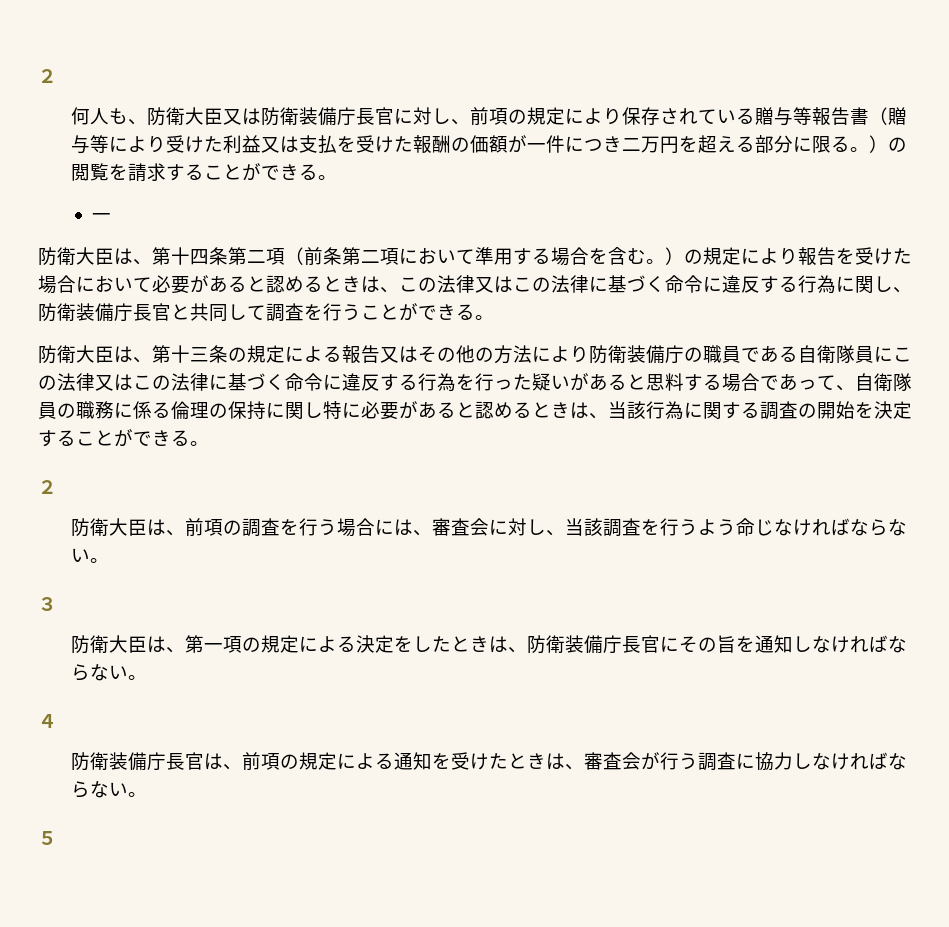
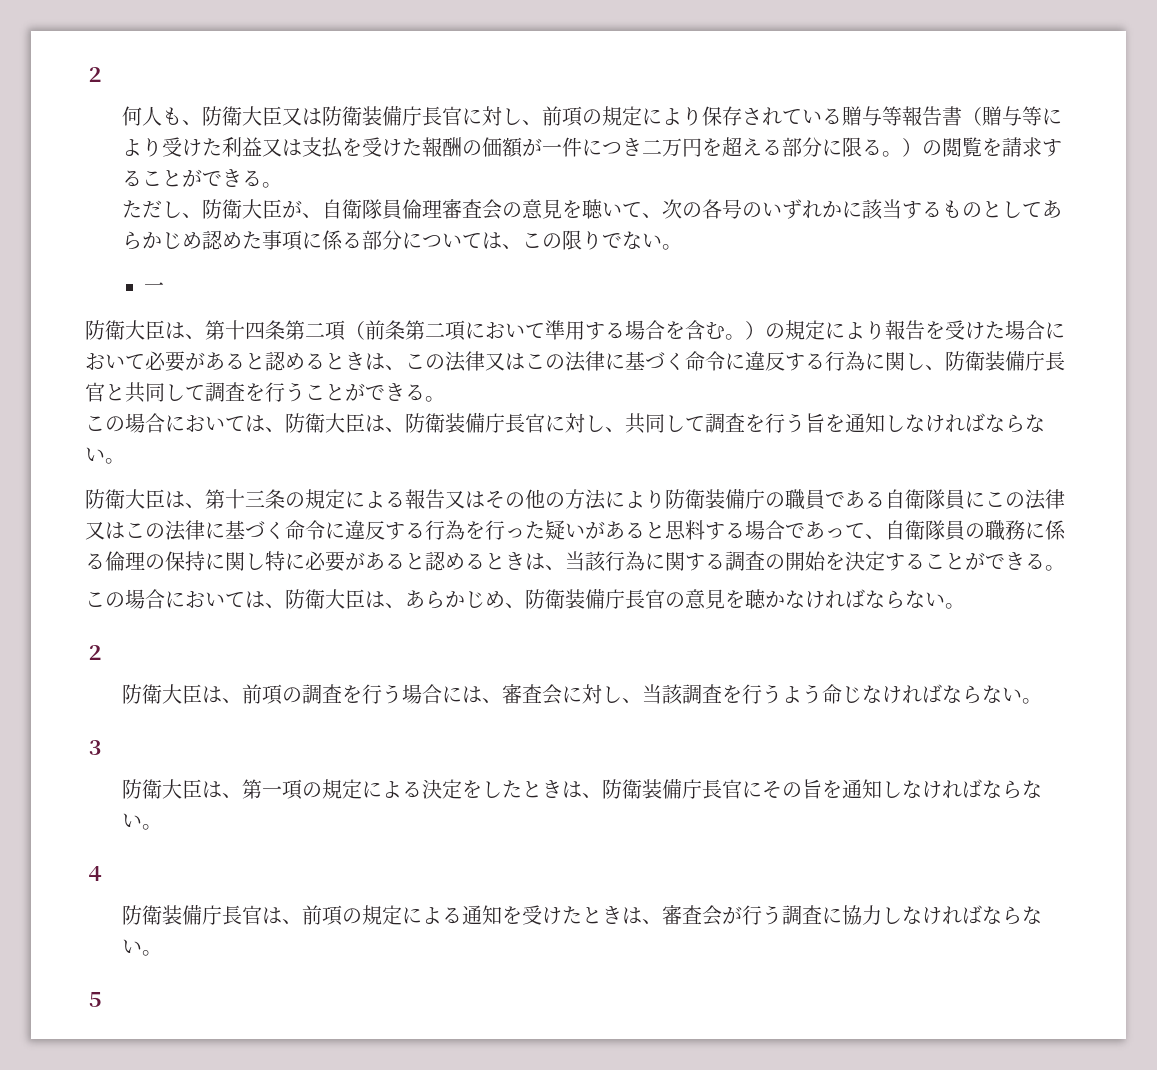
+ ただし、防衛大臣が、自衛隊員倫理審査会の意見を聴いて、次の各号のいずれかに該当するものとしてあらかじめ認めた事項に係る部分については、この限りでない。
+ この場合においては、防衛大臣は、防衛装備庁長官に対し、共同して調査を行う旨を通知しなければならない。
+ この場合においては、防衛大臣は、あらかじめ、防衛装備庁長官の意見を聴かなければならない。

